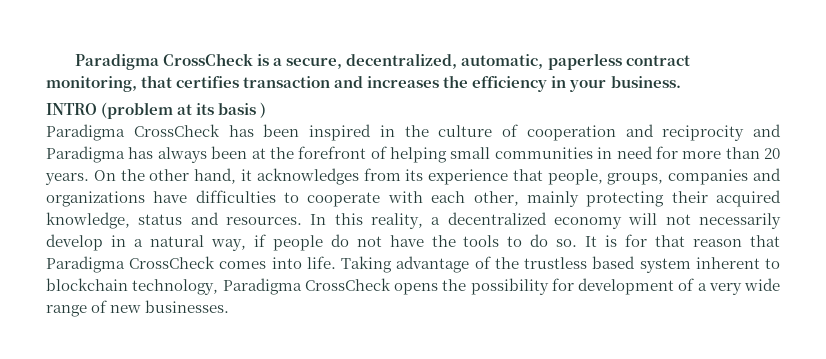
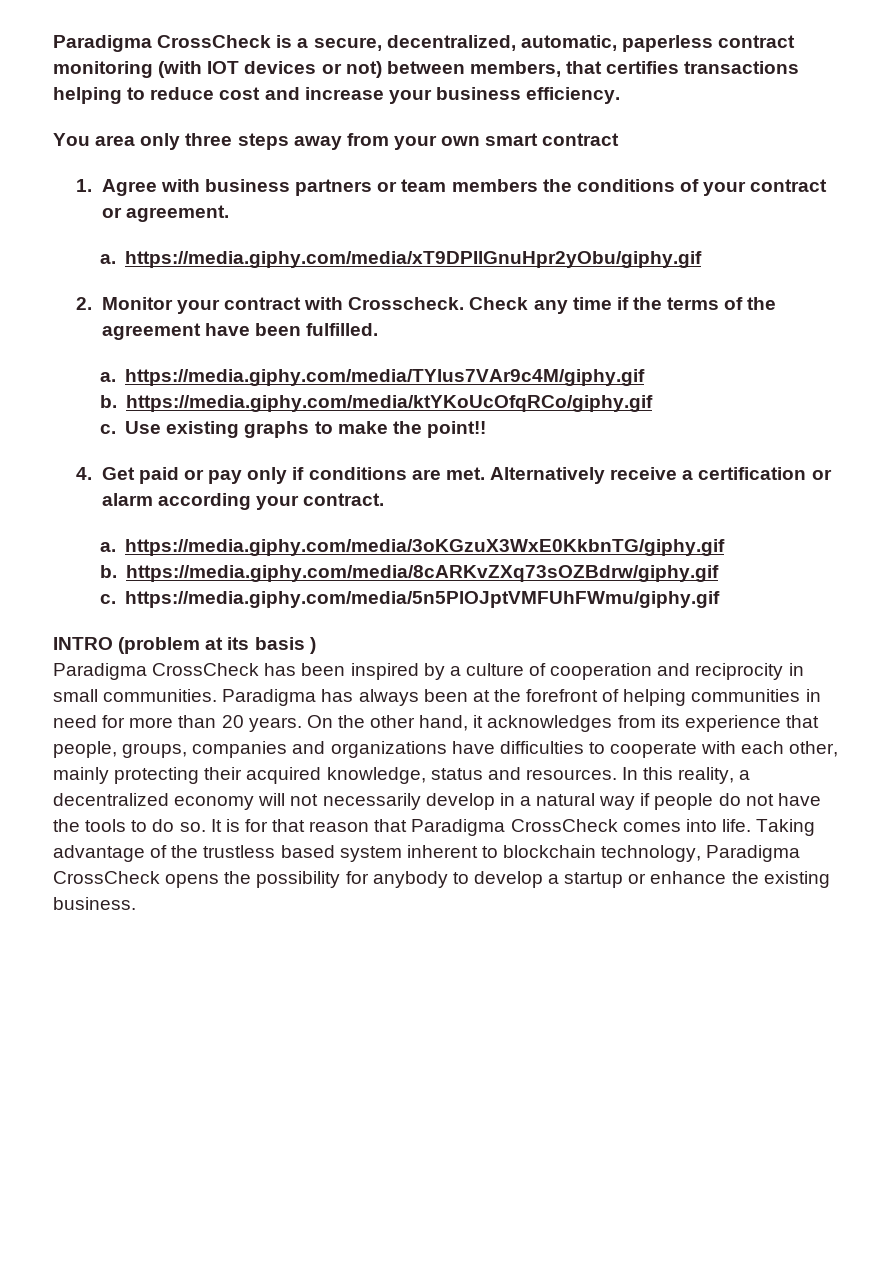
- Paradigma CrossCheck is a secure, decentralized, automatic, paperless contract monitoring, that certifies transaction and increases the efficiency in your business.
+ Paradigma CrossCheck is a secure, decentralized, automatic, paperless contract monitoring (with IOT devices or not) between members, that certifies transactions helping to reduce cost and increase your business efficiency.
+ You area only three steps away from your own smart contract
+ 1. Agree with business partners or team members the conditions of your contract or agreement.
+ a. https://media.giphy.com/media/xT9DPIlGnuHpr2yObu/giphy.gif
+ 2. Monitor your contract with Crosscheck. Check any time if the terms of the agreement have been fulfilled.
+ a. https://media.giphy.com/media/TYlus7VAr9c4M/giphy.gif
+ b. https://media.giphy.com/media/ktYKoUcOfqRCo/giphy.gif
+ c. Use existing graphs to make the point!!
+ 4. Get paid or pay only if conditions are met. Alternatively receive a certification or alarm according your contract.
+ a. https://media.giphy.com/media/3oKGzuX3WxE0KkbnTG/giphy.gif
+ b. https://media.giphy.com/media/8cARKvZXq73sOZBdrw/giphy.gif
+ c. https://media.giphy.com/media/5n5PlOJptVMFUhFWmu/giphy.gif
- Paradigma CrossCheck has been inspired in the culture of cooperation and reciprocity and Paradigma has always been at the forefront of helping small communities in need for more than 20 years.
+ Paradigma CrossCheck has been inspired by a culture of cooperation and reciprocity in small communities. Paradigma has always been at the forefront of helping communities in need for more than 20 years.
- In this reality, a decentralized economy will not necessarily develop in a natural way, if people do not have the tools to do so.
+ In this reality, a decentralized economy will not necessarily develop in a natural way if people do not have the tools to do so.
- Taking advantage of the trustless based system inherent to blockchain technology, Paradigma CrossCheck opens the possibility for development of a very wide range of new businesses.
+ Taking advantage of the trustless based system inherent to blockchain technology, Paradigma CrossCheck opens the possibility for anybody to develop a startup or enhance the existing business.

